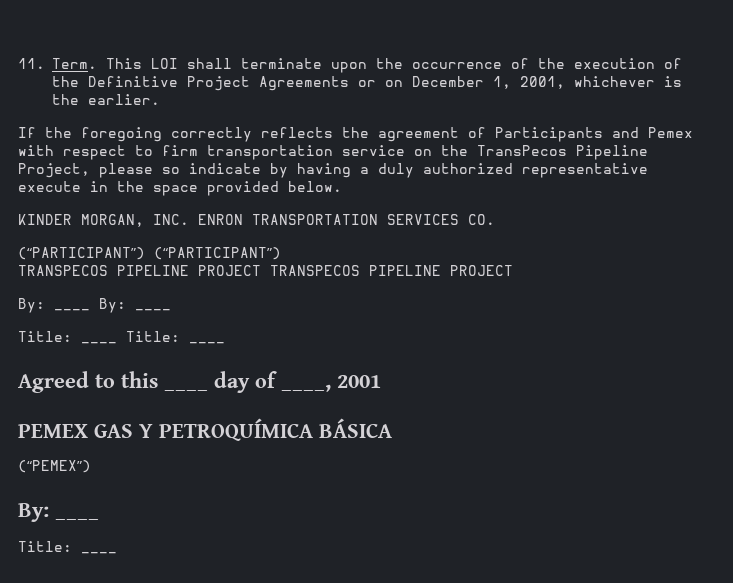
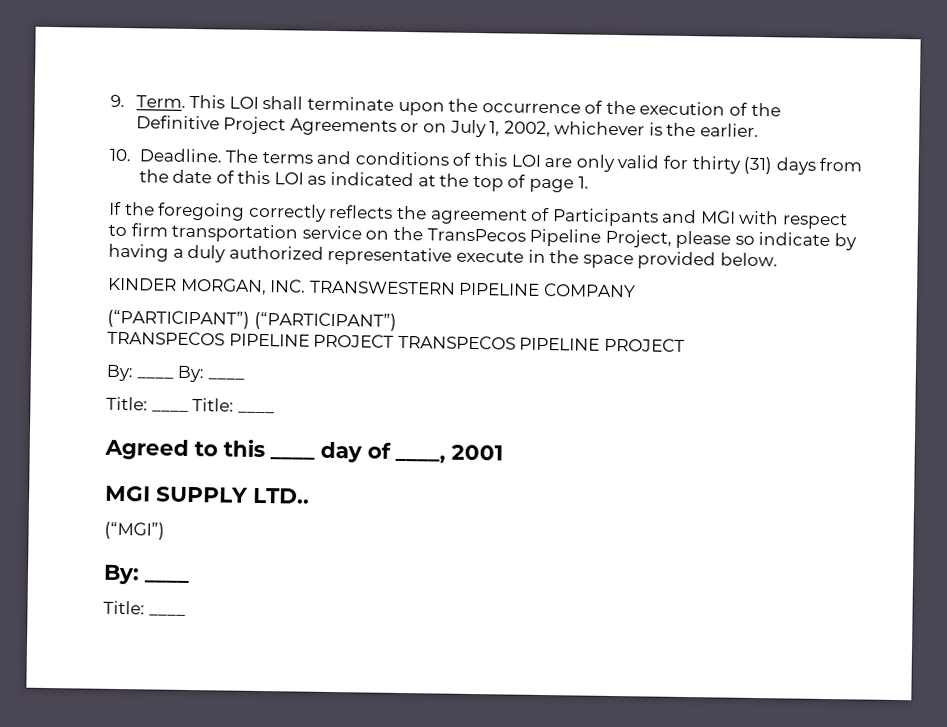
- 11. Term.
+ 9. Term.
- This LOI shall terminate upon the occurrence of the execution of the Definitive Project Agreements or on December 1, 2001, whichever is the earlier.
+ This LOI shall terminate upon the occurrence of the execution of the Definitive Project Agreements or on July 1, 2002, whichever is the earlier.
+ 10. Deadline. The terms and conditions of this LOI are only valid for thirty (31) days from the date of this LOI as indicated at the top of page 1.
- If the foregoing correctly reflects the agreement of Participants and Pemex with respect to firm transportation service on the TransPecos Pipeline Project, please so indicate by having a duly authorized representative execute in the space provided below.
+ If the foregoing correctly reflects the agreement of Participants and MGI with respect to firm transportation service on the TransPecos Pipeline Project, please so indicate by having a duly authorized representative execute in the space provided below.
- KINDER MORGAN, INC. ENRON TRANSPORTATION SERVICES CO.
+ KINDER MORGAN, INC. TRANSWESTERN PIPELINE COMPANY
- PEMEX GAS Y PETROQUÍMICA BÁSICA
- (“PEMEX”)
+ MGI SUPPLY LTD..
+ (“MGI”)

